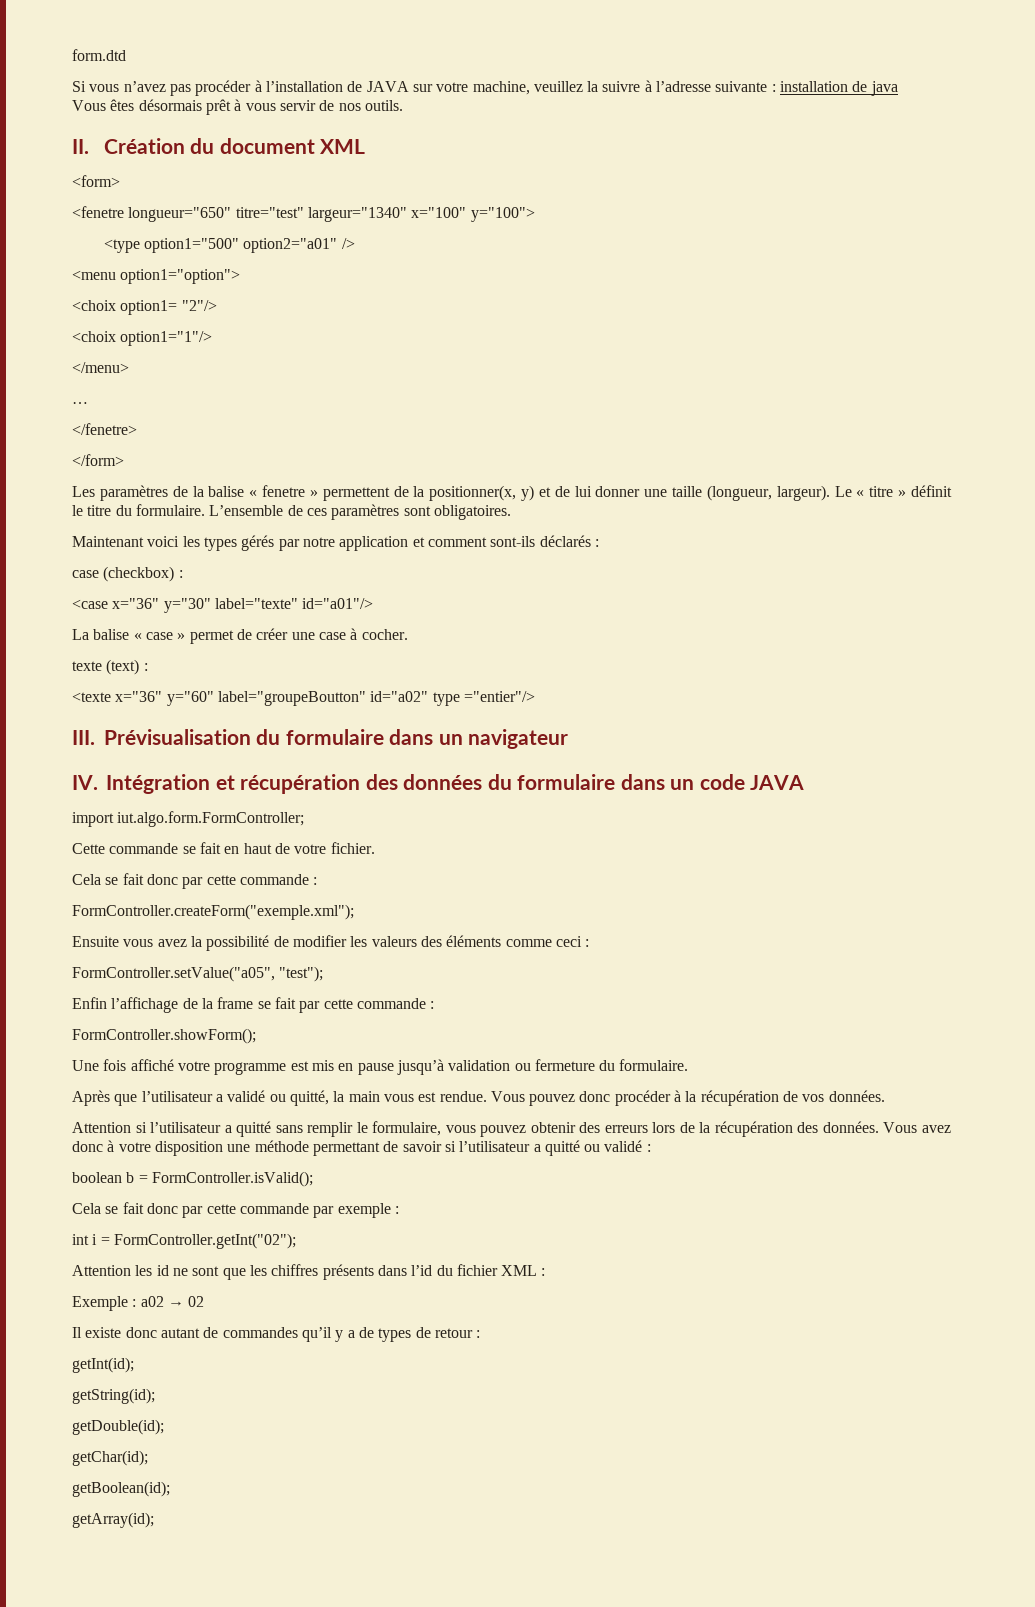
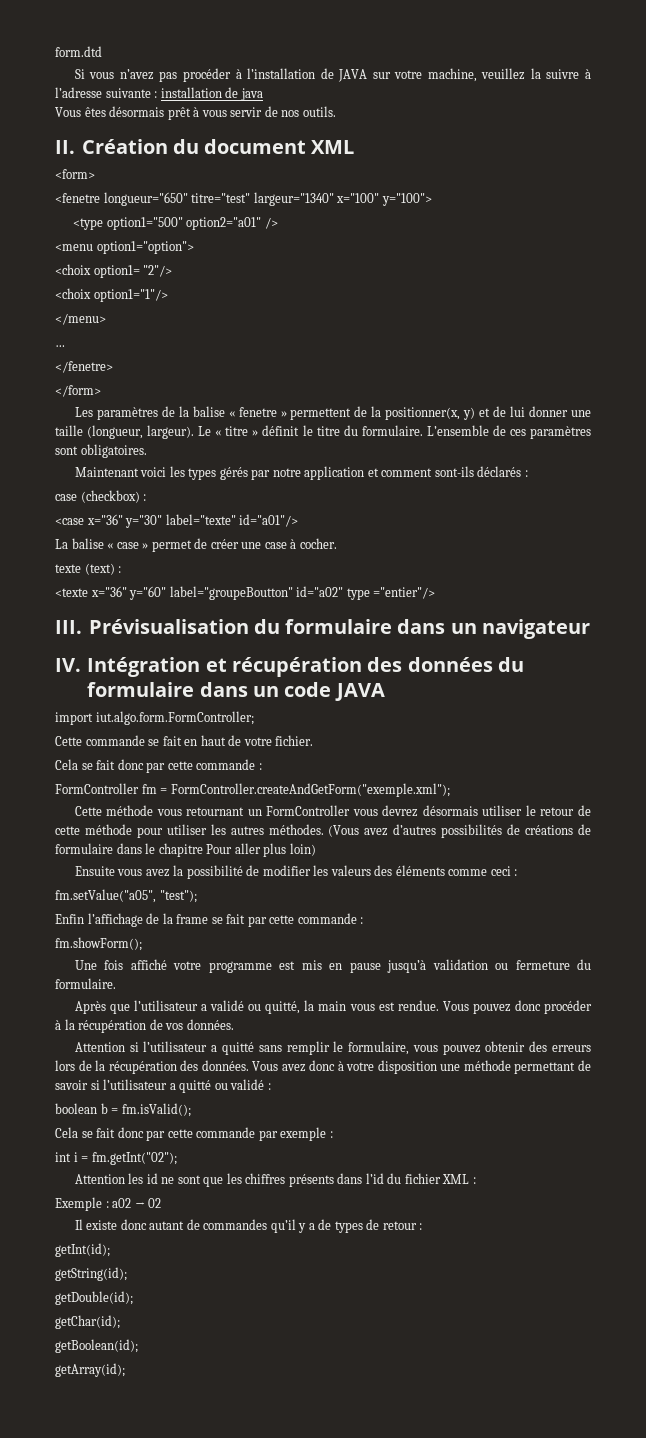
- FormController.createForm("exemple.xml");
+ FormController fm = FormController.createAndGetForm("exemple.xml");
+ Cette méthode vous retournant un FormController vous devrez désormais utiliser le retour de cette méthode pour utiliser les autres méthodes. (Vous avez d’autres possibilités de créations de formulaire dans le chapitre Pour aller plus loin)
- FormController.setValue("a05", "test");
+ fm.setValue("a05", "test");
- FormController.showForm();
+ fm.showForm();
- boolean b = FormController.isValid();
+ boolean b = fm.isValid();
- int i = FormController.getInt("02");
+ int i = fm.getInt("02");

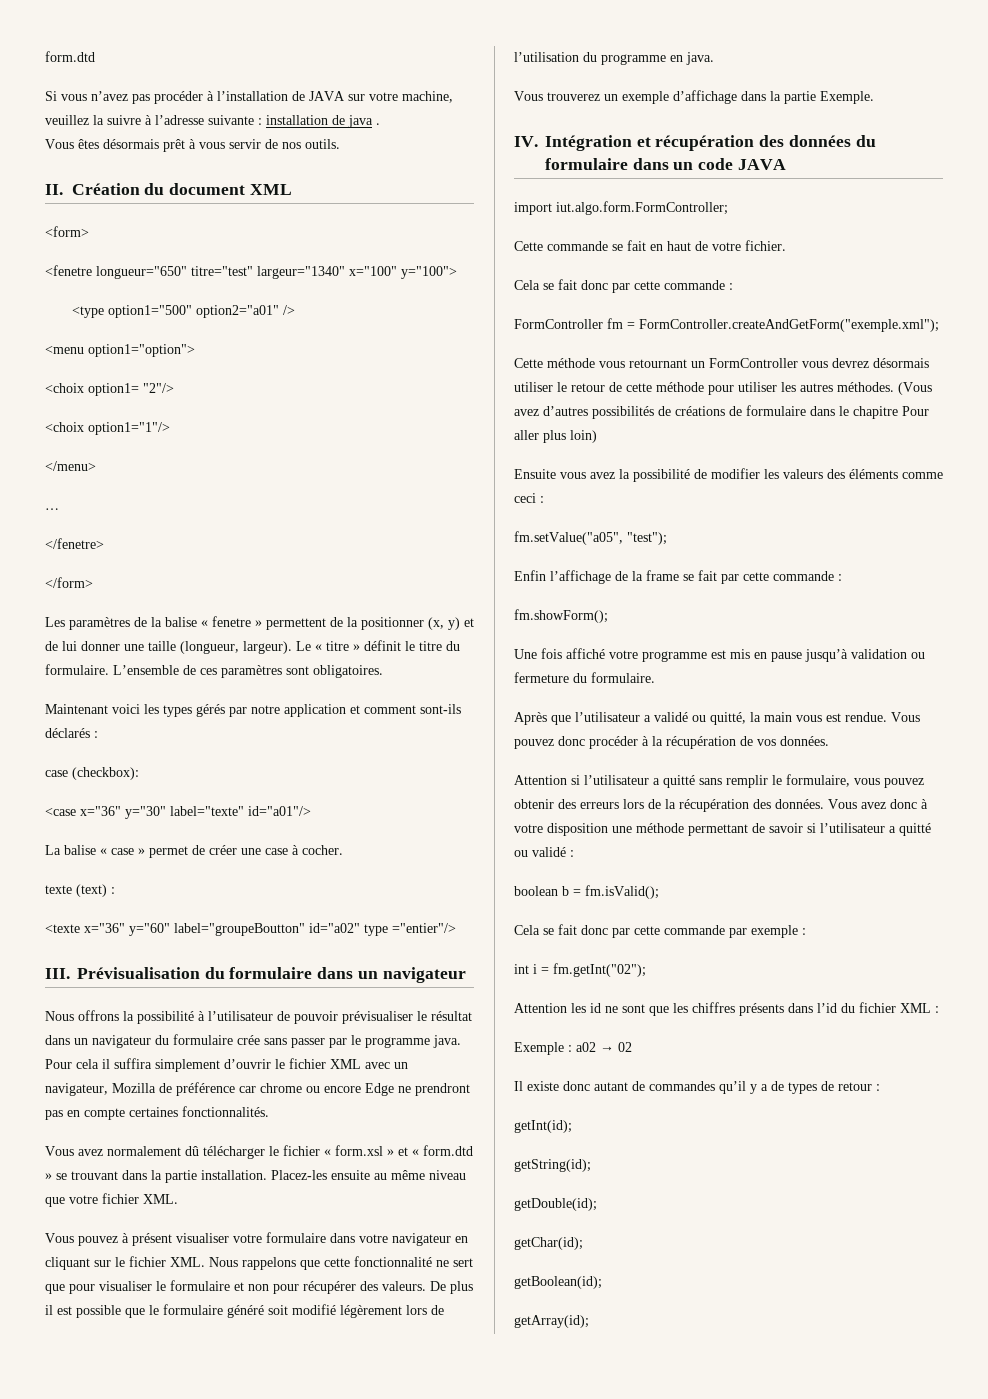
- Si vous n’avez pas procéder à l’installation de JAVA sur votre machine, veuillez la suivre à l’adresse suivante : installation de java
+ Si vous n’avez pas procéder à l’installation de JAVA sur votre machine, veuillez la suivre à l’adresse suivante : installation de java .
- Les paramètres de la balise « fenetre » permettent de la positionner(x, y) et de lui donner une taille (longueur, largeur).
+ Les paramètres de la balise « fenetre » permettent de la positionner (x, y) et de lui donner une taille (longueur, largeur).
- case (checkbox) :
+ case (checkbox):
+ Nous offrons la possibilité à l’utilisateur de pouvoir prévisualiser le résultat dans un navigateur du formulaire crée sans passer par le programme java. Pour cela il suffira simplement d’ouvrir le fichier XML avec un navigateur, Mozilla de préférence car chrome ou encore Edge ne prendront pas en compte certaines fonctionnalités.
+ Vous avez normalement dû télécharger le fichier « form.xsl » et « form.dtd » se trouvant dans la partie installation. Placez-les ensuite au même niveau que votre fichier XML.
+ Vous pouvez à présent visualiser votre formulaire dans votre navigateur en cliquant sur le fichier XML. Nous rappelons que cette fonctionnalité ne sert que pour visualiser le formulaire et non pour récupérer des valeurs. De plus il est possible que le formulaire généré soit modifié légèrement lors de l’utilisation du programme en java.
+ Vous trouverez un exemple d’affichage dans la partie Exemple.

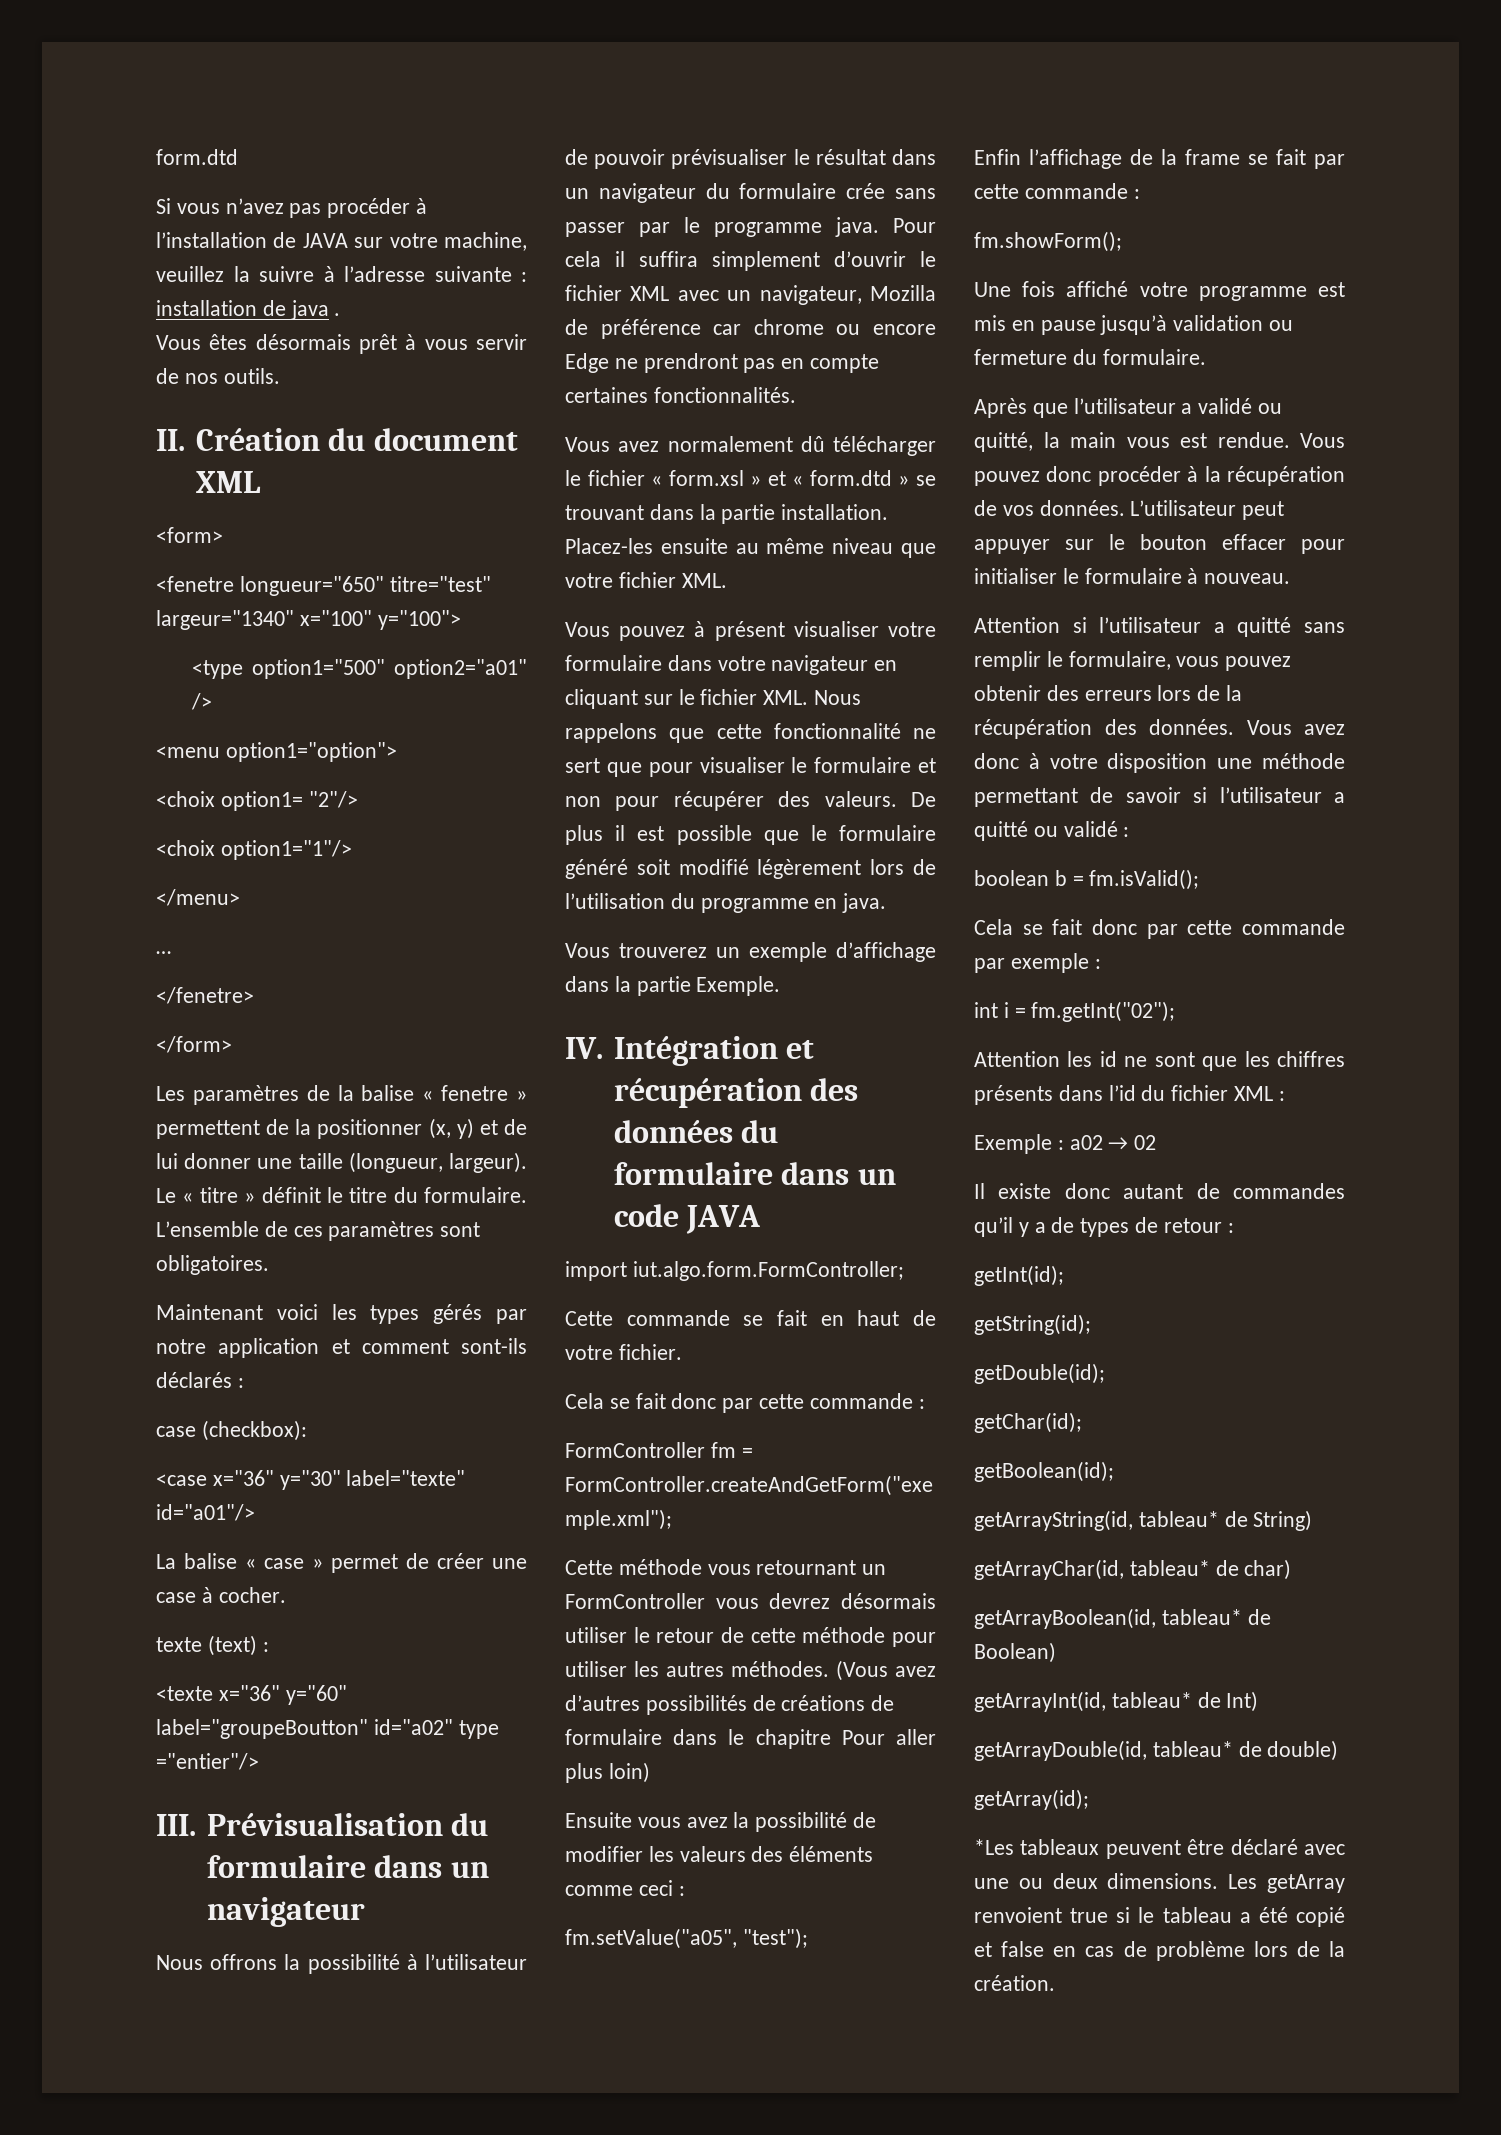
+ L’utilisateur peut appuyer sur le bouton effacer pour initialiser le formulaire à nouveau.
+ getArrayString(id, tableau* de String)
+ getArrayChar(id, tableau* de char)
+ getArrayBoolean(id, tableau* de Boolean)
+ getArrayInt(id, tableau* de Int)
+ getArrayDouble(id, tableau* de double)
  getArray(id);
+ *Les tableaux peuvent être déclaré avec une ou deux dimensions. Les getArray renvoient true si le tableau a été copié et false en cas de problème lors de la création.

